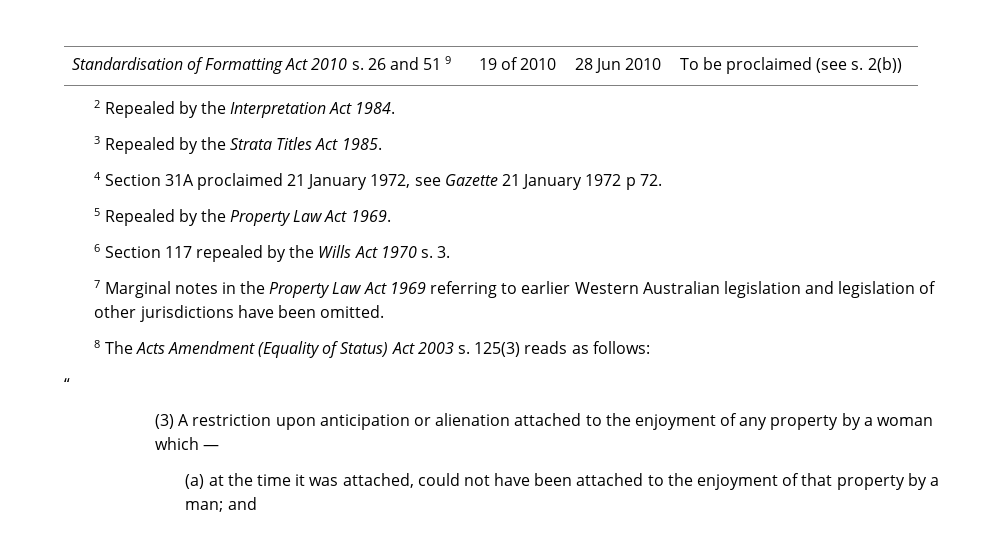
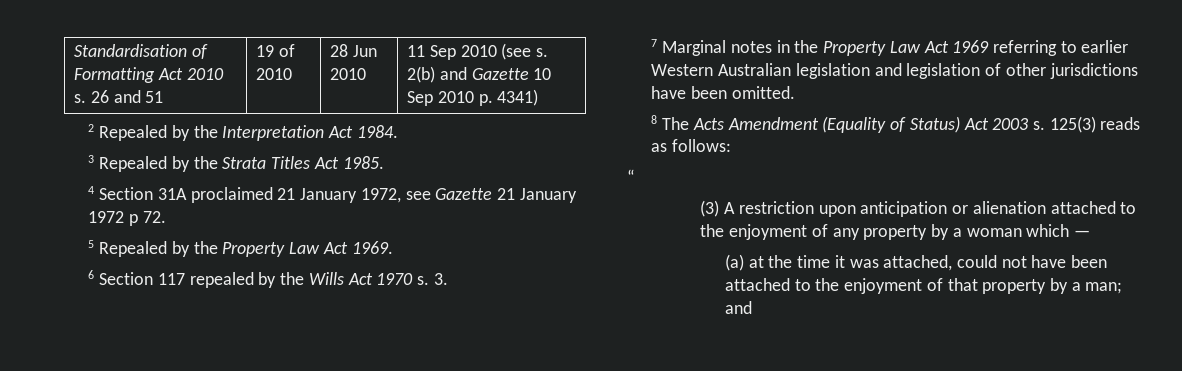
- Standardisation of Formatting Act 2010 s. 26 and 51 9 | 19 of 2010 | 28 Jun 2010 | To be proclaimed (see s. 2(b))
+ Standardisation of Formatting Act 2010 s. 26 and 51 | 19 of 2010 | 28 Jun 2010 | 11 Sep 2010 (see s. 2(b) and Gazette 10 Sep 2010 p. 4341)

